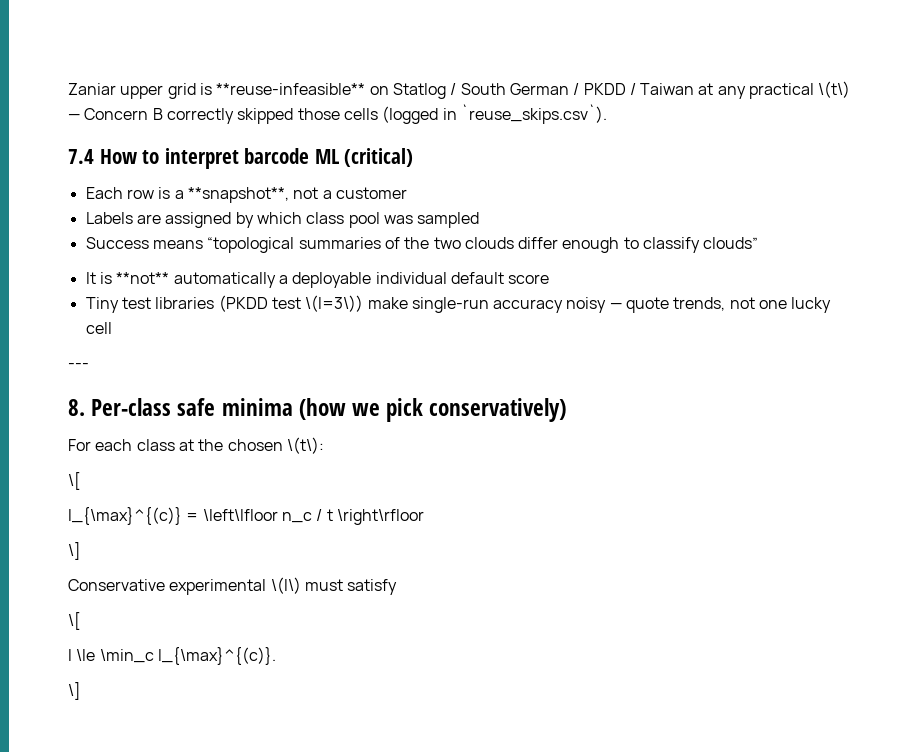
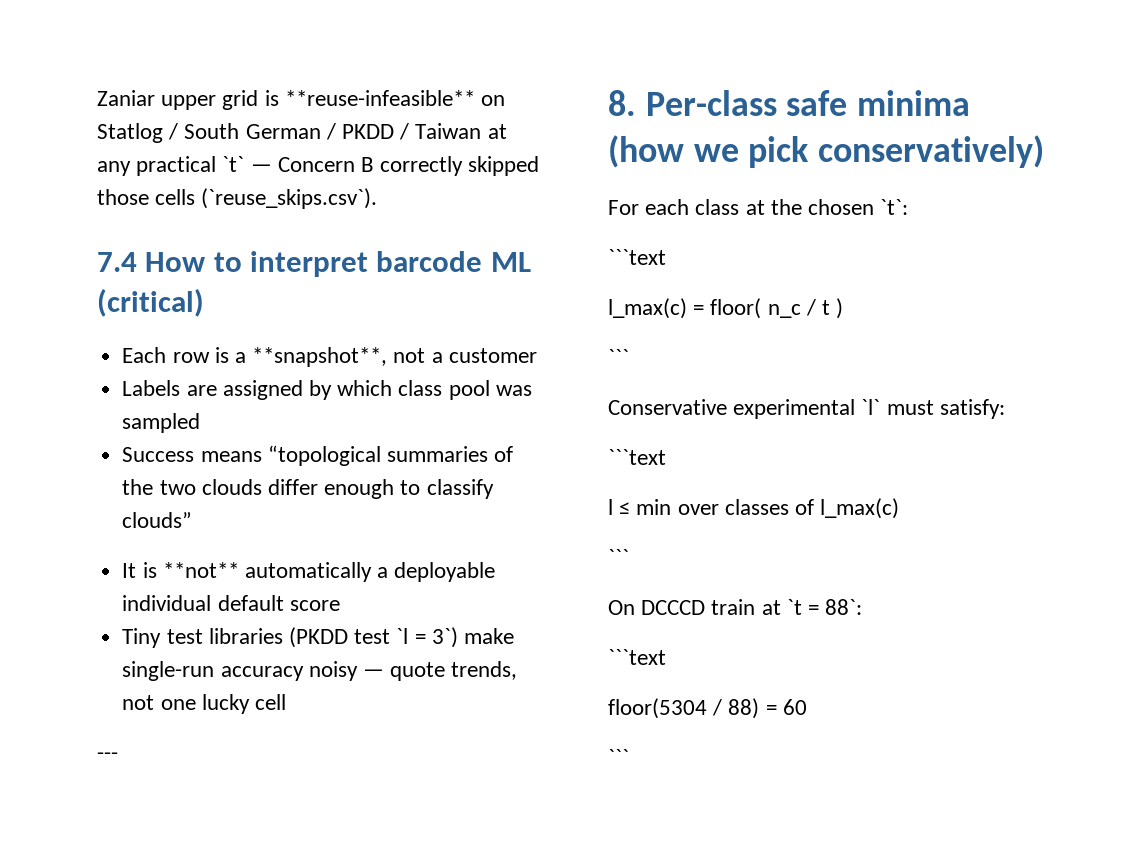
- Zaniar upper grid is **reuse-infeasible** on Statlog / South German / PKDD / Taiwan at any practical \(t\) — Concern B correctly skipped those cells (logged in `reuse_skips.csv`).
+ Zaniar upper grid is **reuse-infeasible** on Statlog / South German / PKDD / Taiwan at any practical `t` — Concern B correctly skipped those cells (`reuse_skips.csv`).
- Tiny test libraries (PKDD test \(l=3\)) make single-run accuracy noisy — quote trends, not one lucky cell
+ Tiny test libraries (PKDD test `l = 3`) make single-run accuracy noisy — quote trends, not one lucky cell
- For each class at the chosen \(t\):
- \[
- l_{\max}^{(c)} = \left\lfloor n_c / t \right\rfloor
- \]
+ For each class at the chosen `t`:
+ ```text
+ l_max(c) = floor( n_c / t )
+ ```
- Conservative experimental \(l\) must satisfy
- \[
- l \le \min_c l_{\max}^{(c)}.
- \]
+ Conservative experimental `l` must satisfy:
+ ```text
+ l ≤ min over classes of l_max(c)
+ ```
+ On DCCCD train at `t = 88`:
+ ```text
+ floor(5304 / 88) = 60
+ ```

